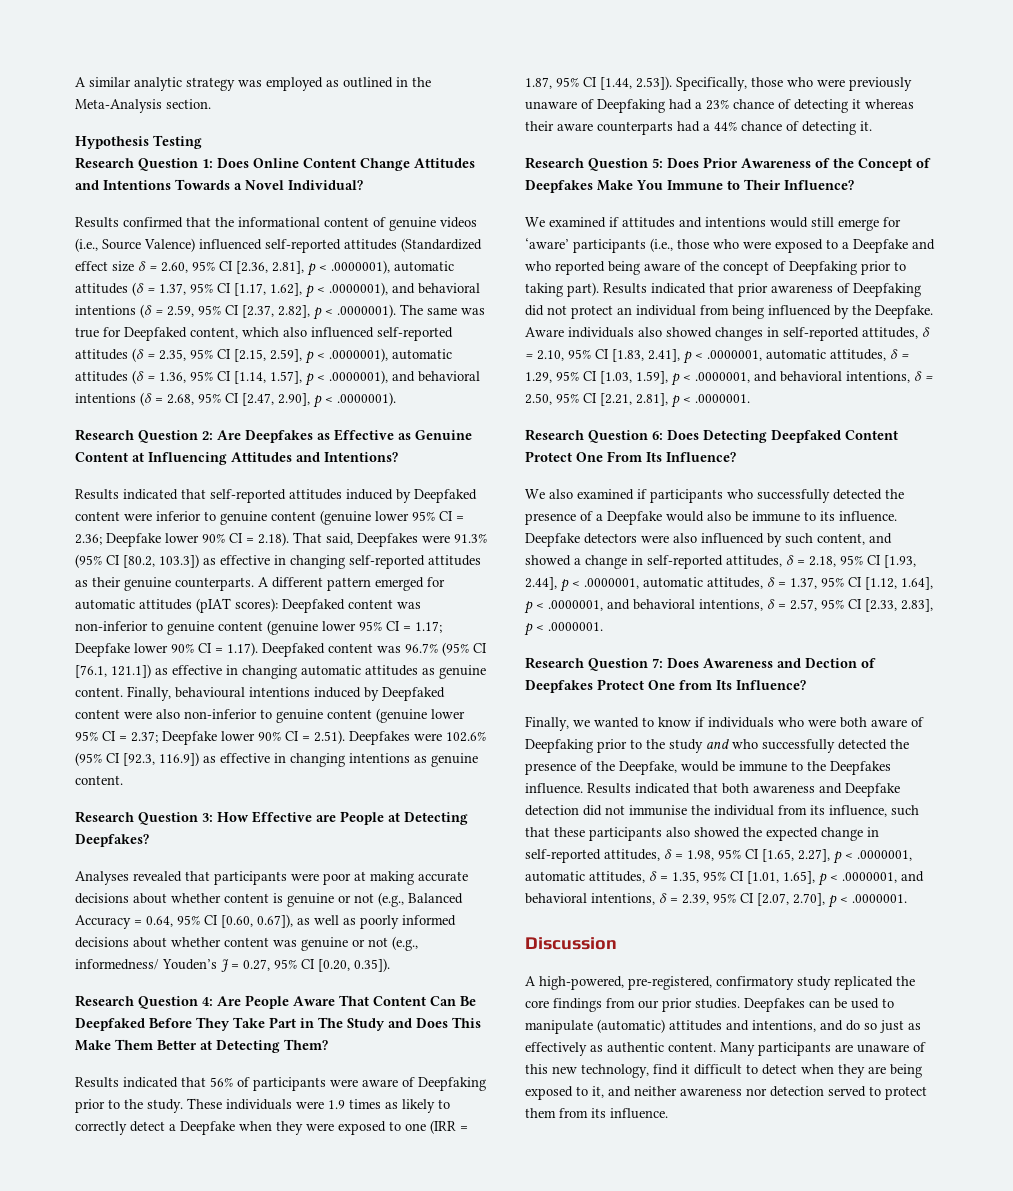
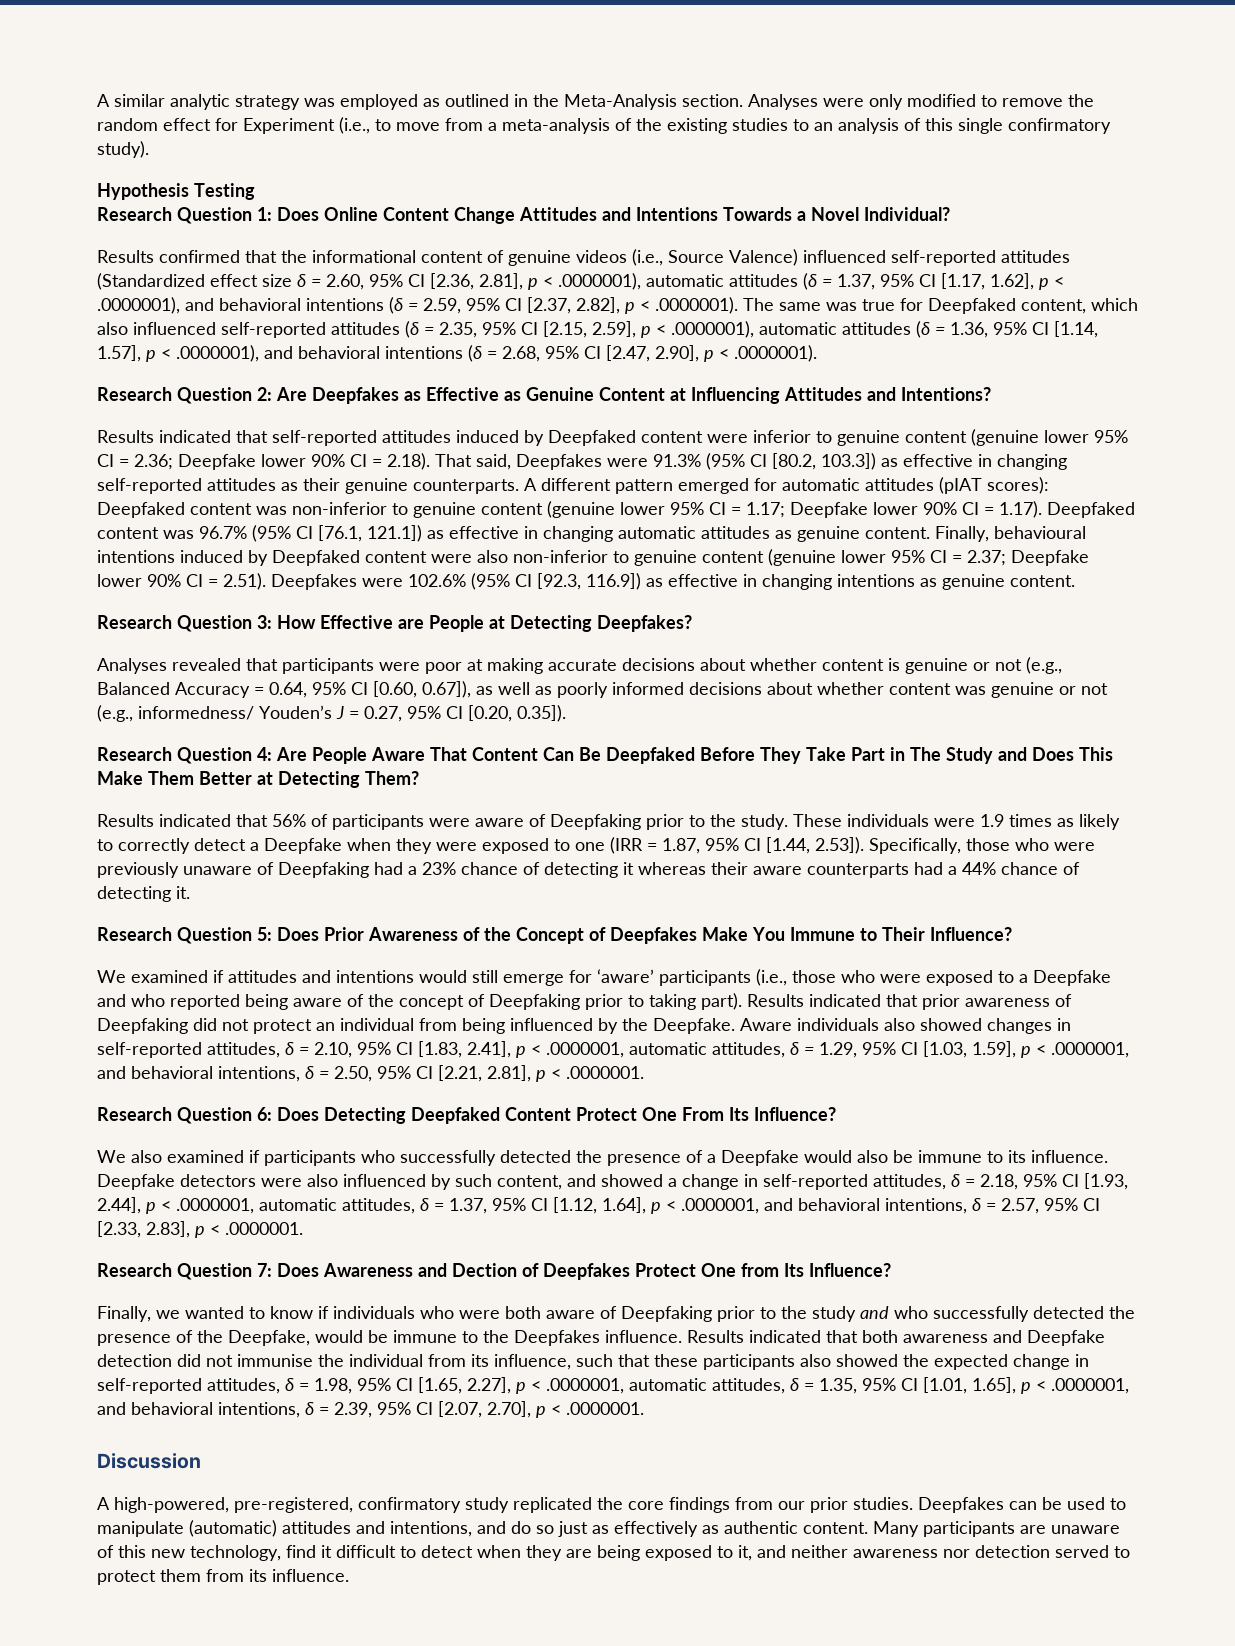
+ Analyses were only modified to remove the random effect for Experiment (i.e., to move from a meta-analysis of the existing studies to an analysis of this single confirmatory study).

